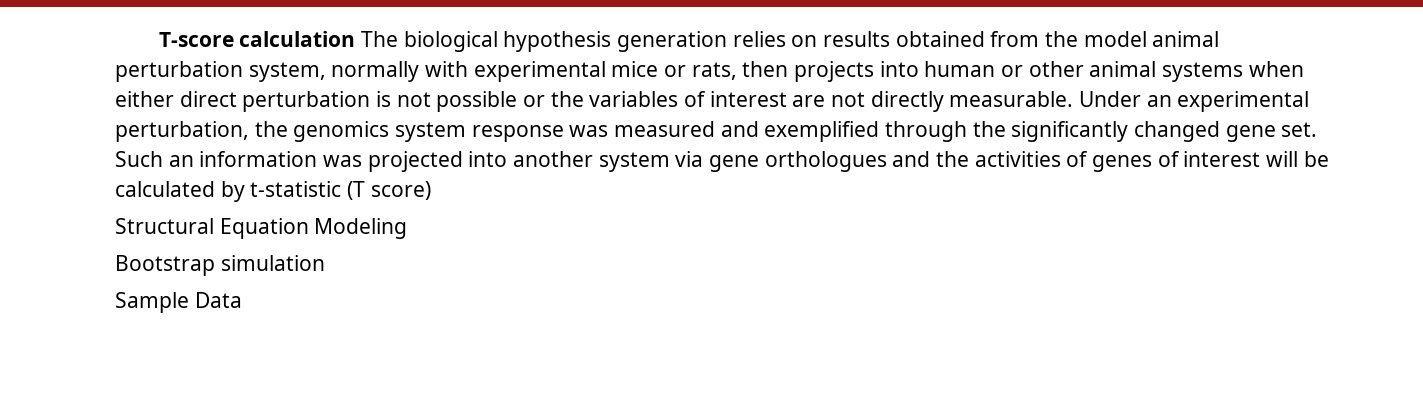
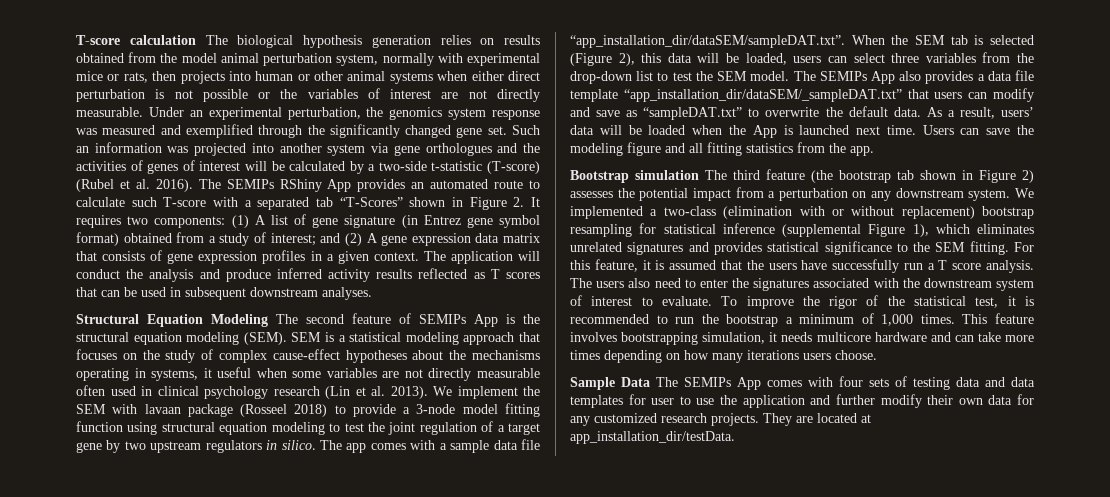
- Such an information was projected into another system via gene orthologues and the activities of genes of interest will be calculated by t-statistic (T score)
- Structural Equation Modeling
- Bootstrap simulation
- Sample Data
+ Such an information was projected into another system via gene orthologues and the activities of genes of interest will be calculated by a two-side t-statistic (T-score) (Rubel et al. 2016). The SEMIPs RShiny App provides an automated route to calculate such T-score with a separated tab “T-Scores” shown in Figure 2. It requires two components: (1) A list of gene signature (in Entrez gene symbol format) obtained from a study of interest; and (2) A gene expression data matrix that consists of gene expression profiles in a given context. The application will conduct the analysis and produce inferred activity results reflected as T scores that can be used in subsequent downstream analyses.
+ Structural Equation Modeling The second feature of SEMIPs App is the structural equation modeling (SEM). SEM is a statistical modeling approach that focuses on the study of complex cause-effect hypotheses about the mechanisms operating in systems, it useful when some variables are not directly measurable often used in clinical psychology research (Lin et al. 2013). We implement the SEM with lavaan package (Rosseel 2018) to provide a 3-node model fitting function using structural equation modeling to test the joint regulation of a target gene by two upstream regulators in silico. The app comes with a sample data file “app_installation_dir/dataSEM/sampleDAT.txt”. When the SEM tab is selected (Figure 2), this data will be loaded, users can select three variables from the drop-down list to test the SEM model. The SEMIPs App also provides a data file template “app_installation_dir/dataSEM/_sampleDAT.txt” that users can modify and save as “sampleDAT.txt” to overwrite the default data. As a result, users’ data will be loaded when the App is launched next time. Users can save the modeling figure and all fitting statistics from the app.
+ Bootstrap simulation The third feature (the bootstrap tab shown in Figure 2) assesses the potential impact from a perturbation on any downstream system. We implemented a two-class (elimination with or without replacement) bootstrap resampling for statistical inference (supplemental Figure 1), which eliminates unrelated signatures and provides statistical significance to the SEM fitting. For this feature, it is assumed that the users have successfully run a T score analysis. The users also need to enter the signatures associated with the downstream system of interest to evaluate. To improve the rigor of the statistical test, it is recommended to run the bootstrap a minimum of 1,000 times. This feature involves bootstrapping simulation, it needs multicore hardware and can take more times depending on how many iterations users choose.
+ Sample Data The SEMIPs App comes with four sets of testing data and data templates for user to use the application and further modify their own data for any customized research projects. They are located at app_installation_dir/testData.

